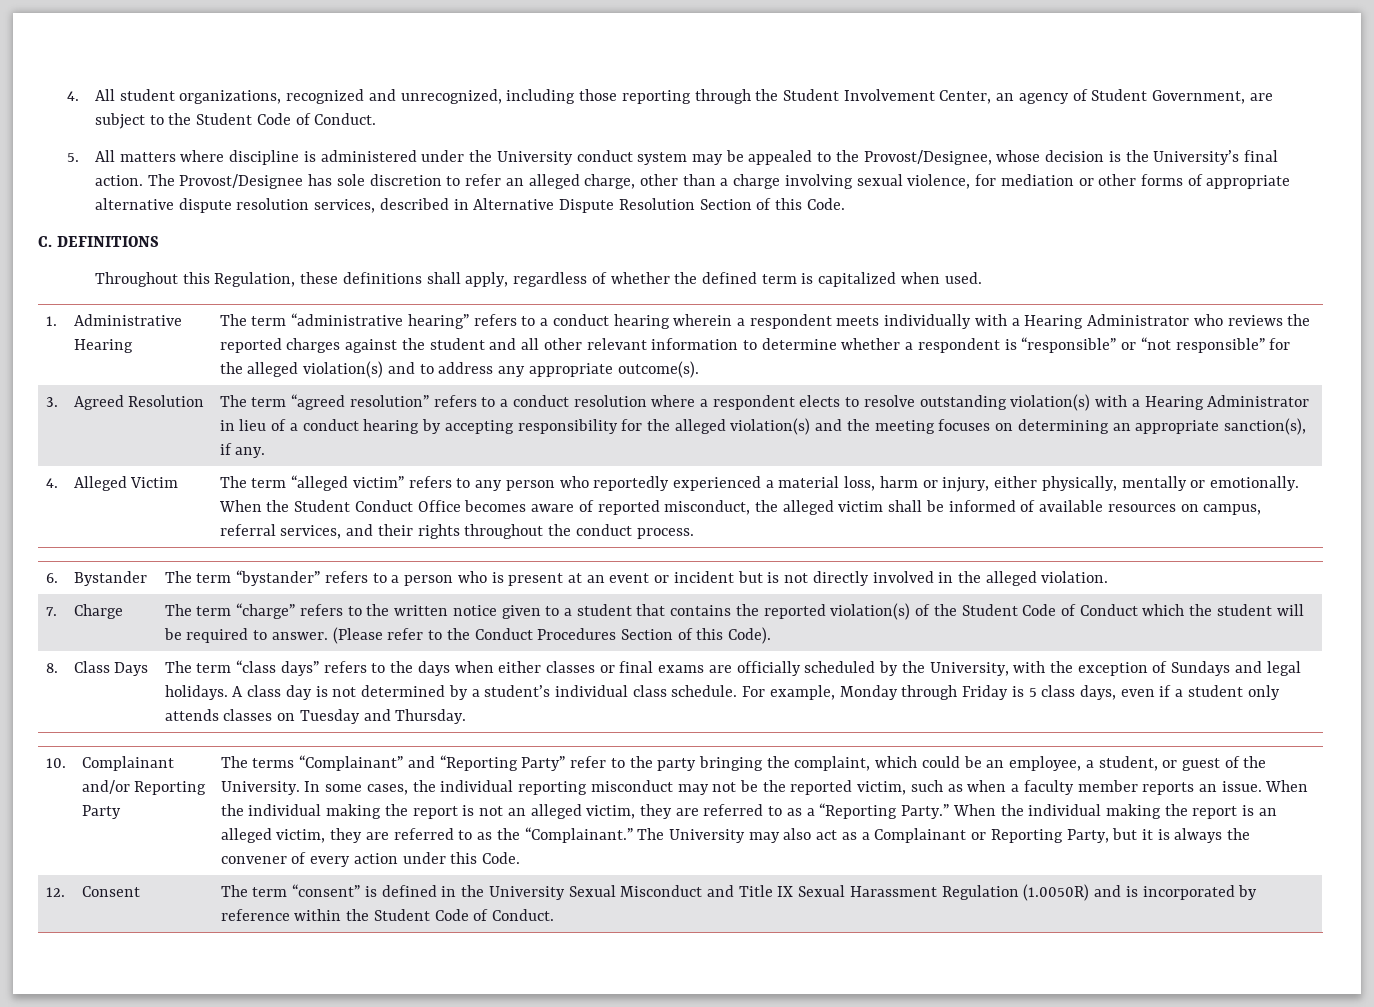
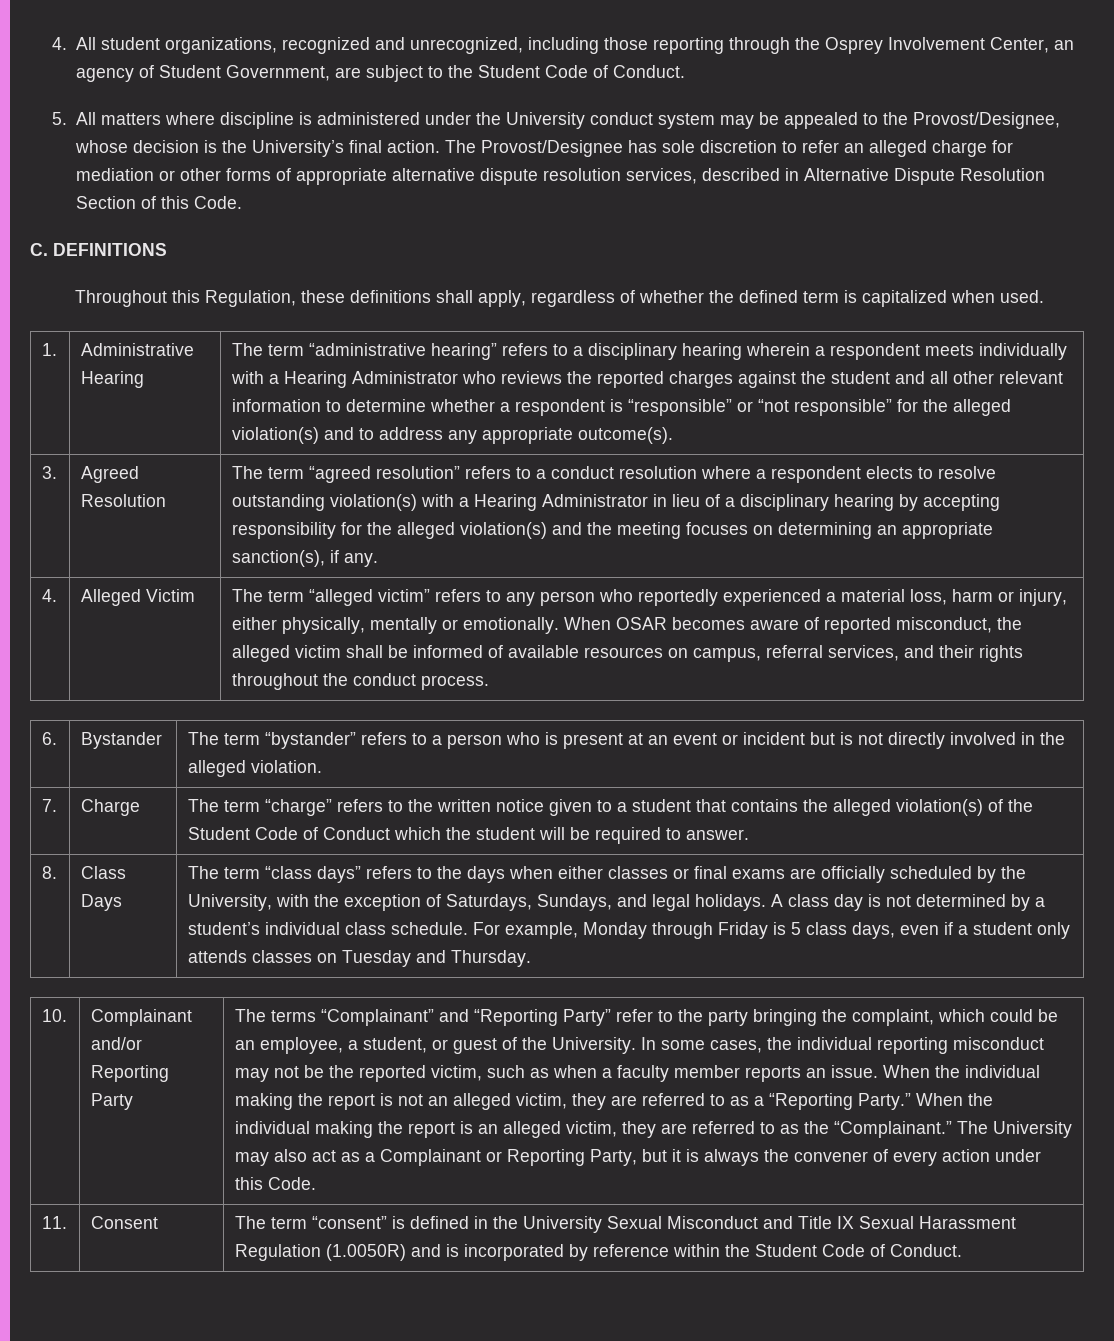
- 4. All student organizations, recognized and unrecognized, including those reporting through the Student Involvement Center, an agency of Student Government, are subject to the Student Code of Conduct.
+ 4. All student organizations, recognized and unrecognized, including those reporting through the Osprey Involvement Center, an agency of Student Government, are subject to the Student Code of Conduct.
- The Provost/Designee has sole discretion to refer an alleged charge, other than a charge involving sexual violence, for mediation or other forms of appropriate alternative dispute resolution services, described in Alternative Dispute Resolution Section of this Code.
+ The Provost/Designee has sole discretion to refer an alleged charge for mediation or other forms of appropriate alternative dispute resolution services, described in Alternative Dispute Resolution Section of this Code.
- The term “administrative hearing” refers to a conduct hearing wherein a respondent meets individually with a Hearing Administrator who reviews the reported charges against the student and all other relevant information to determine whether a respondent is “responsible” or “not responsible” for the alleged violation(s) and to address any appropriate outcome(s).
+ The term “administrative hearing” refers to a disciplinary hearing wherein a respondent meets individually with a Hearing Administrator who reviews the reported charges against the student and all other relevant information to determine whether a respondent is “responsible” or “not responsible” for the alleged violation(s) and to address any appropriate outcome(s).
- The term “agreed resolution” refers to a conduct resolution where a respondent elects to resolve outstanding violation(s) with a Hearing Administrator in lieu of a conduct hearing by accepting responsibility for the alleged violation(s) and the meeting focuses on determining an appropriate sanction(s), if any.
+ The term “agreed resolution” refers to a conduct resolution where a respondent elects to resolve outstanding violation(s) with a Hearing Administrator in lieu of a disciplinary hearing by accepting responsibility for the alleged violation(s) and the meeting focuses on determining an appropriate sanction(s), if any.
- When the Student Conduct Office becomes aware of reported misconduct, the alleged victim shall be informed of available resources on campus, referral services, and their rights throughout the conduct process.
+ When OSAR becomes aware of reported misconduct, the alleged victim shall be informed of available resources on campus, referral services, and their rights throughout the conduct process.
- The term “charge” refers to the written notice given to a student that contains the reported violation(s) of the Student Code of Conduct which the student will be required to answer. (Please refer to the Conduct Procedures Section of this Code).
+ The term “charge” refers to the written notice given to a student that contains the alleged violation(s) of the Student Code of Conduct which the student will be required to answer.
- The term “class days” refers to the days when either classes or final exams are officially scheduled by the University, with the exception of Sundays and legal holidays.
+ The term “class days” refers to the days when either classes or final exams are officially scheduled by the University, with the exception of Saturdays, Sundays, and legal holidays.
- 12. | Consent | The term “consent” is defined in the University Sexual Misconduct and Title IX Sexual Harassment Regulation (1.0050R) and is incorporated by reference within the Student Code of Conduct.
+ 11. | Consent | The term “consent” is defined in the University Sexual Misconduct and Title IX Sexual Harassment Regulation (1.0050R) and is incorporated by reference within the Student Code of Conduct.

